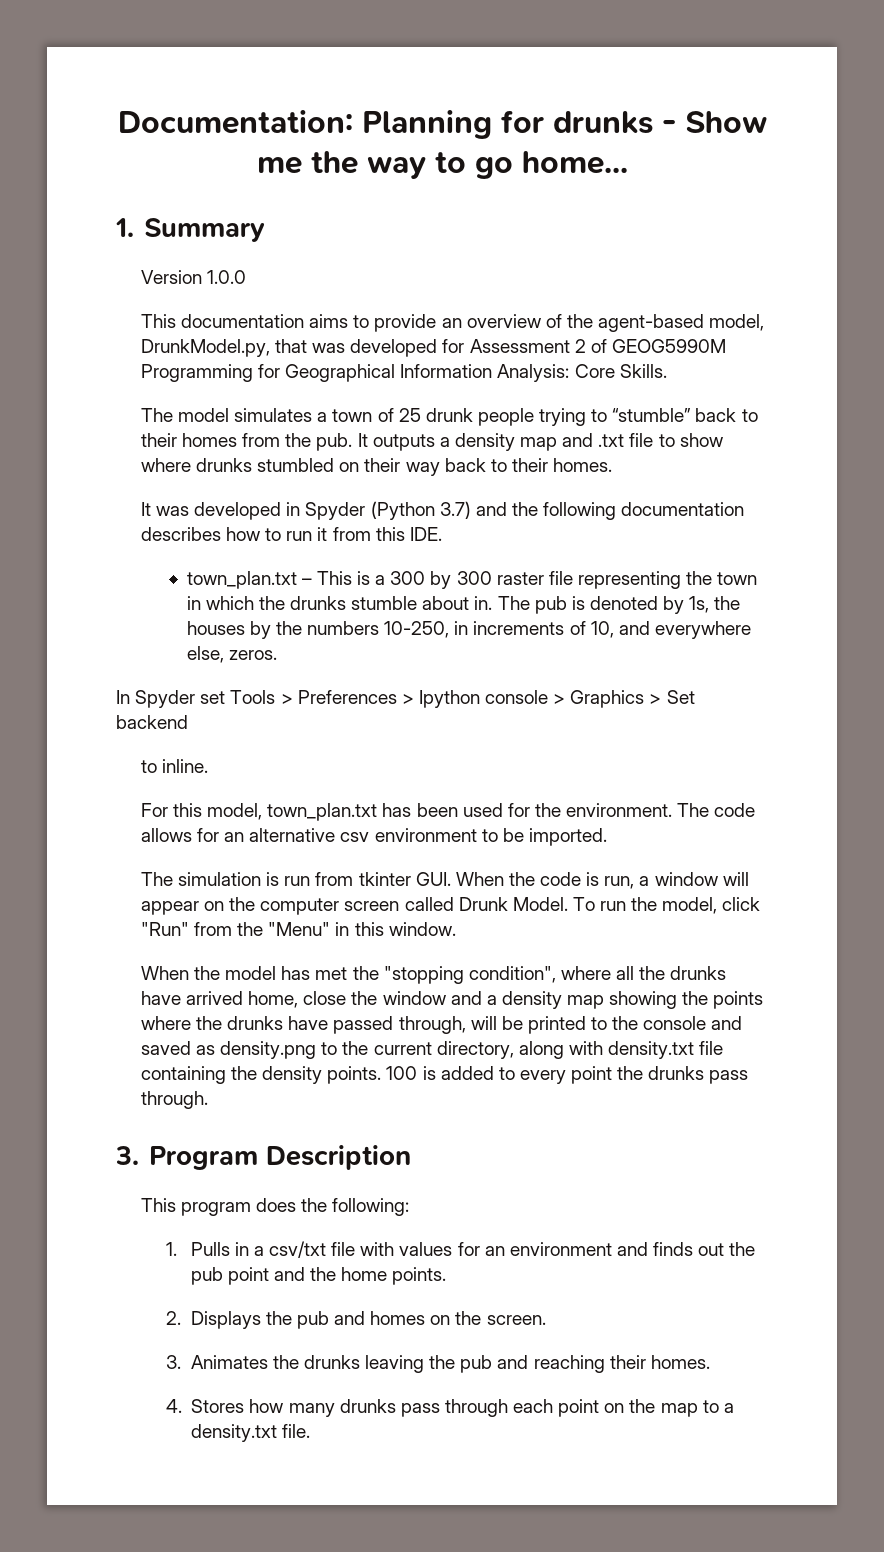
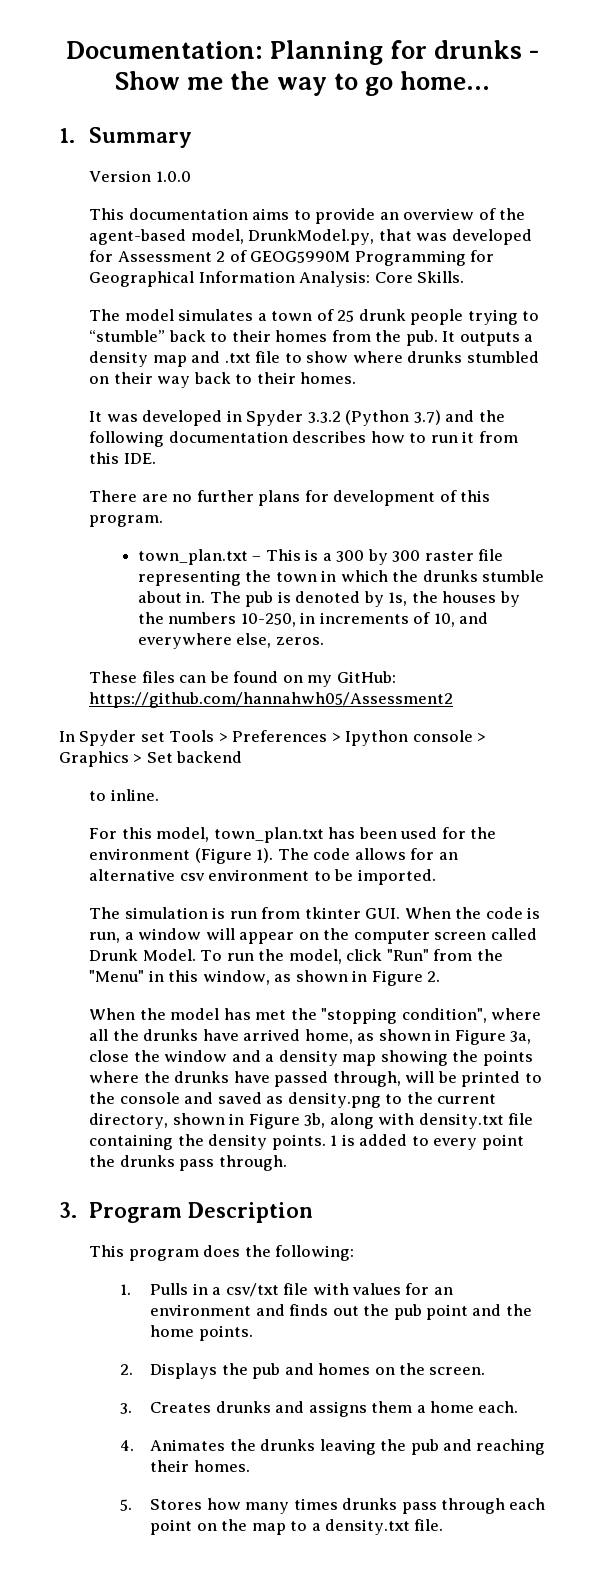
- It was developed in Spyder (Python 3.7) and the following documentation describes how to run it from this IDE.
+ It was developed in Spyder 3.3.2 (Python 3.7) and the following documentation describes how to run it from this IDE.
+ There are no further plans for development of this program.
+ These files can be found on my GitHub: https://github.com/hannahwh05/Assessment2
- For this model, town_plan.txt has been used for the environment.
+ For this model, town_plan.txt has been used for the environment (Figure 1).
- To run the model, click "Run" from the "Menu" in this window.
+ To run the model, click "Run" from the "Menu" in this window, as shown in Figure 2.
- When the model has met the "stopping condition", where all the drunks have arrived home, close the window and a density map showing the points where the drunks have passed through, will be printed to the console and saved as density.png to the current directory, along with density.txt file containing the density points.
+ When the model has met the "stopping condition", where all the drunks have arrived home, as shown in Figure 3a, close the window and a density map showing the points where the drunks have passed through, will be printed to the console and saved as density.png to the current directory, shown in Figure 3b, along with density.txt file containing the density points.
- 100 is added to every point the drunks pass through.
+ 1 is added to every point the drunks pass through.
- 3. Animates the drunks leaving the pub and reaching their homes.
+ 3. Creates drunks and assigns them a home each.
+ 4. Animates the drunks leaving the pub and reaching their homes.
- 4. Stores how many drunks pass through each point on the map to a density.txt file.
+ 5. Stores how many times drunks pass through each point on the map to a density.txt file.

